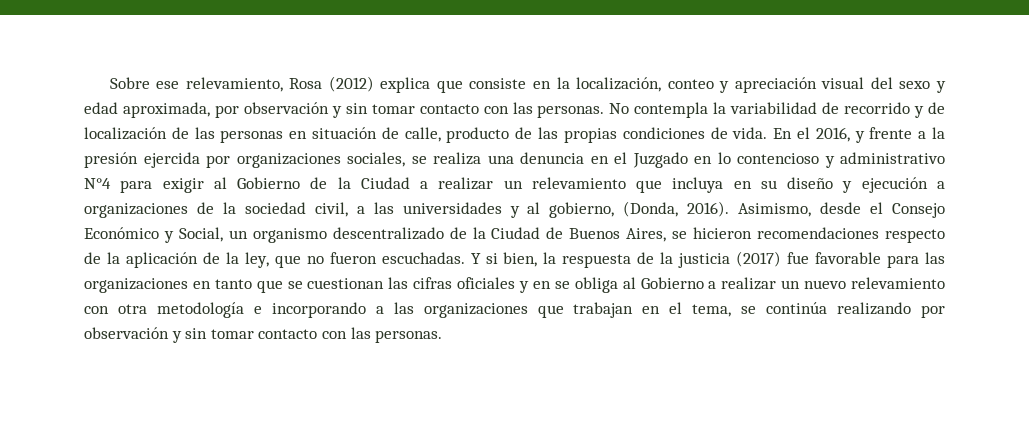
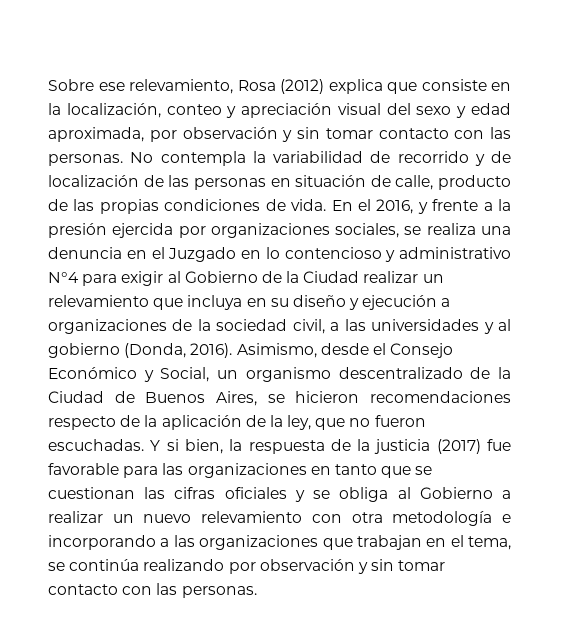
- En el 2016, y frente a la presión ejercida por organizaciones sociales, se realiza una denuncia en el Juzgado en lo contencioso y administrativo N°4 para exigir al Gobierno de la Ciudad a realizar un relevamiento que incluya en su diseño y ejecución a organizaciones de la sociedad civil, a las universidades y al gobierno, (Donda, 2016).
+ En el 2016, y frente a la presión ejercida por organizaciones sociales, se realiza una denuncia en el Juzgado en lo contencioso y administrativo N°4 para exigir al Gobierno de la Ciudad realizar un relevamiento que incluya en su diseño y ejecución a organizaciones de la sociedad civil, a las universidades y al gobierno (Donda, 2016).
- Y si bien, la respuesta de la justicia (2017) fue favorable para las organizaciones en tanto que se cuestionan las cifras oficiales y en se obliga al Gobierno a realizar un nuevo relevamiento con otra metodología e incorporando a las organizaciones que trabajan en el tema, se continúa realizando por observación y sin tomar contacto con las personas.
+ Y si bien, la respuesta de la justicia (2017) fue favorable para las organizaciones en tanto que se cuestionan las cifras oficiales y se obliga al Gobierno a realizar un nuevo relevamiento con otra metodología e incorporando a las organizaciones que trabajan en el tema, se continúa realizando por observación y sin tomar contacto con las personas.

